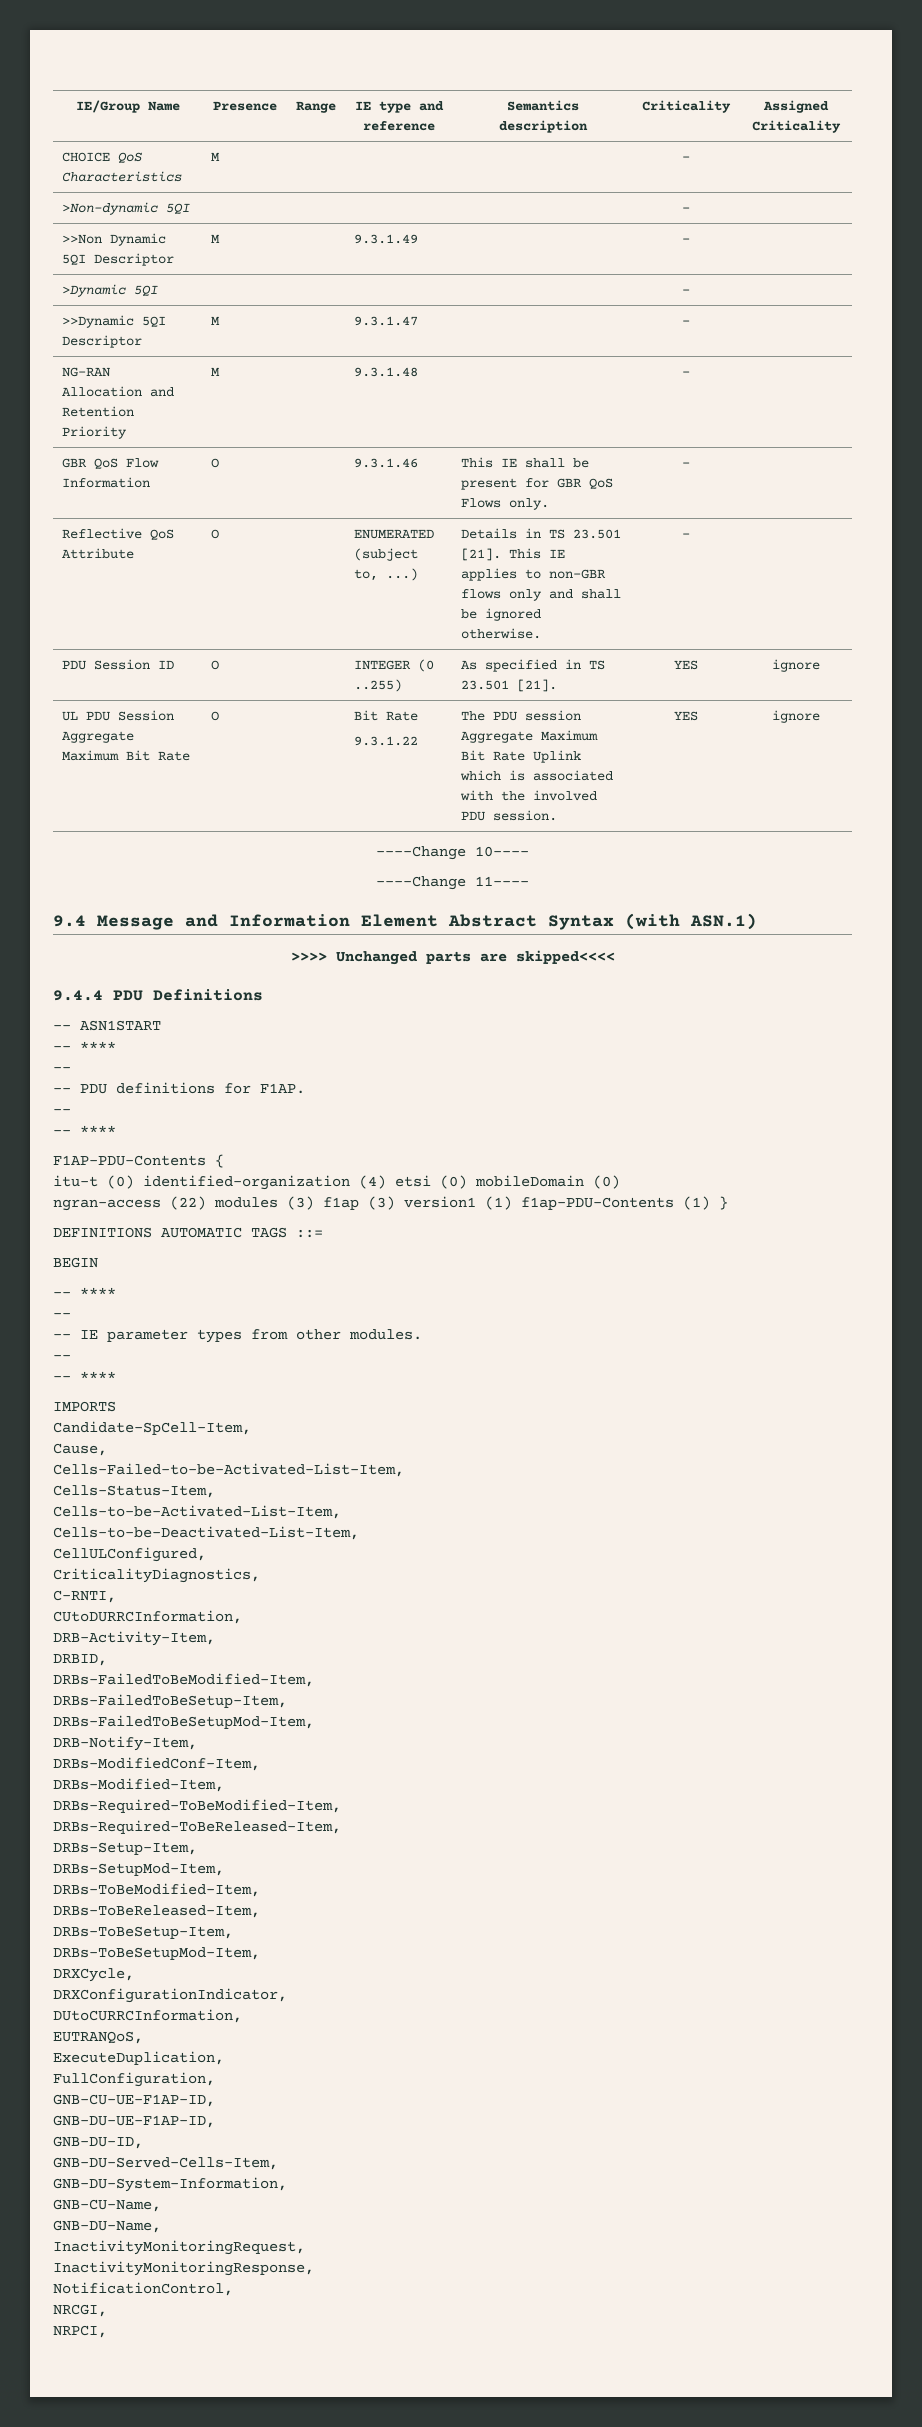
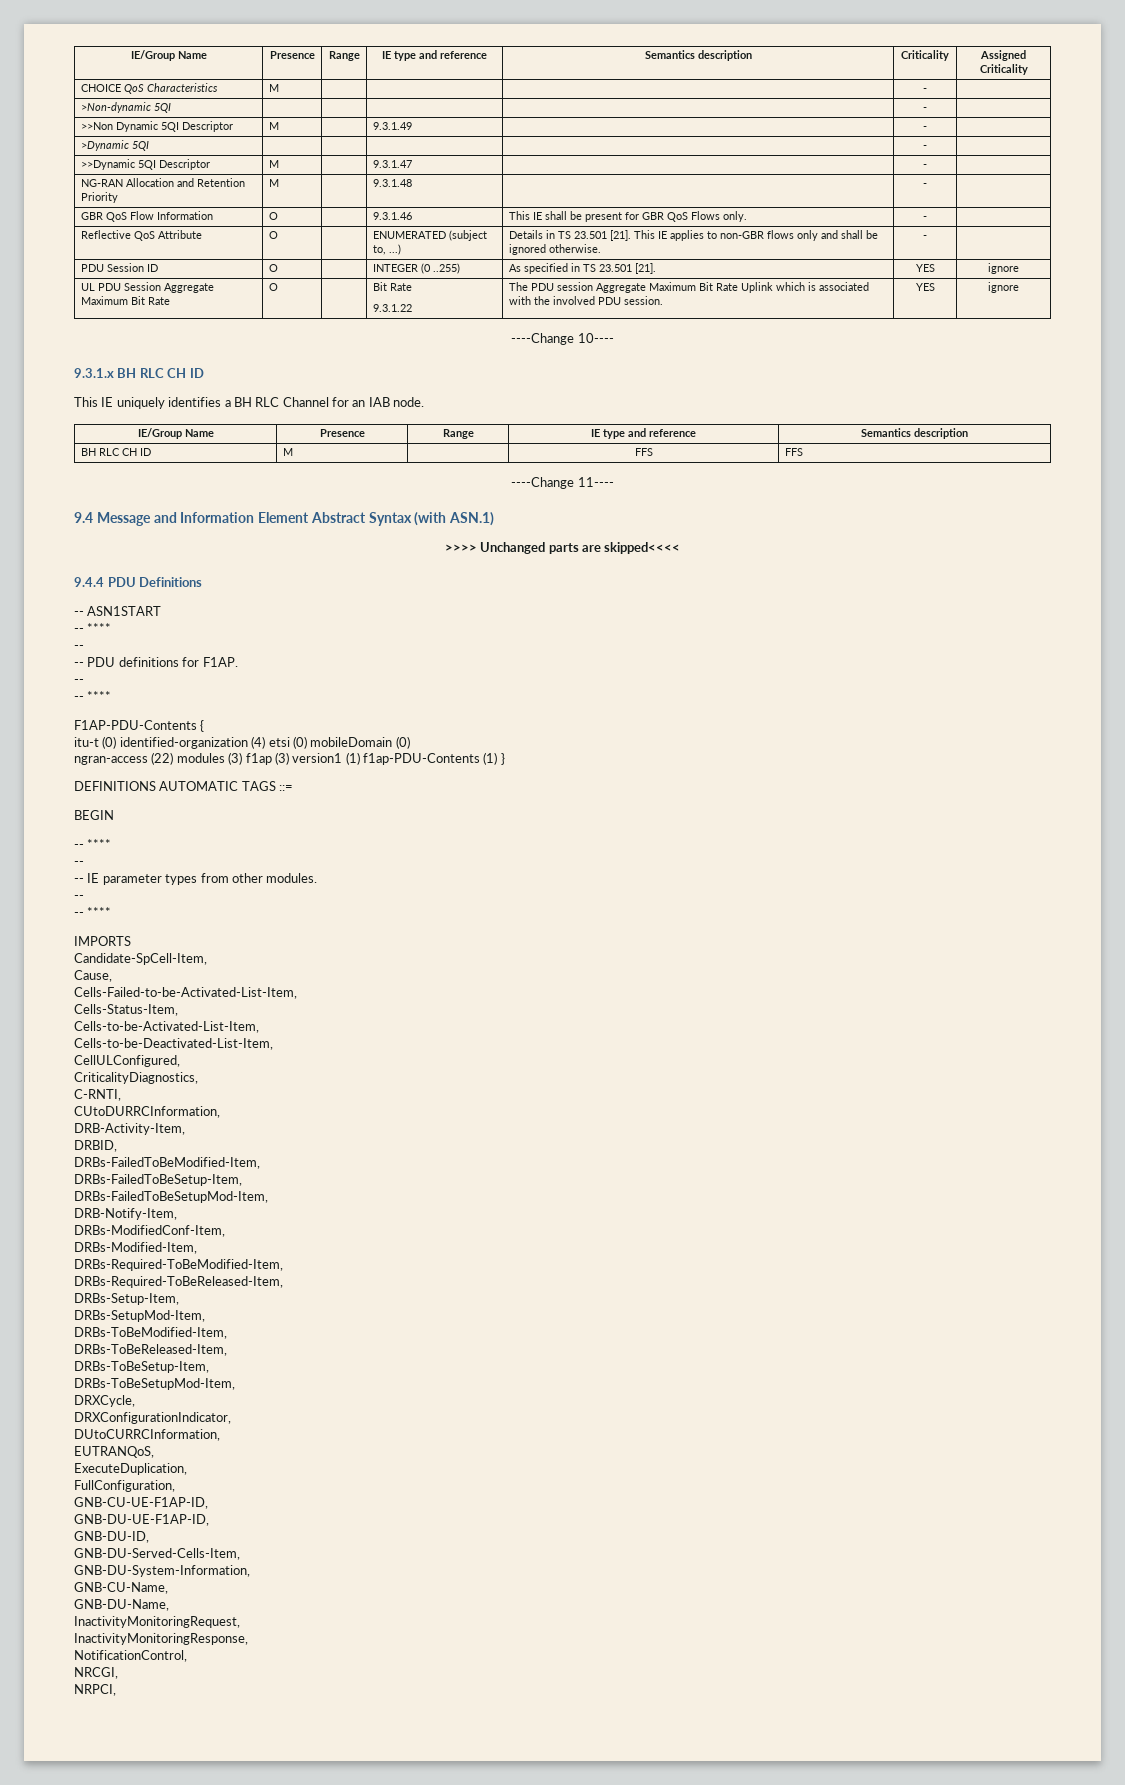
+ 9.3.1.x BH RLC CH ID
+ This IE uniquely identifies a BH RLC Channel for an IAB node.
+ IE/Group Name | Presence | Range | IE type and reference | Semantics description
+ BH RLC CH ID | M | | FFS | FFS

